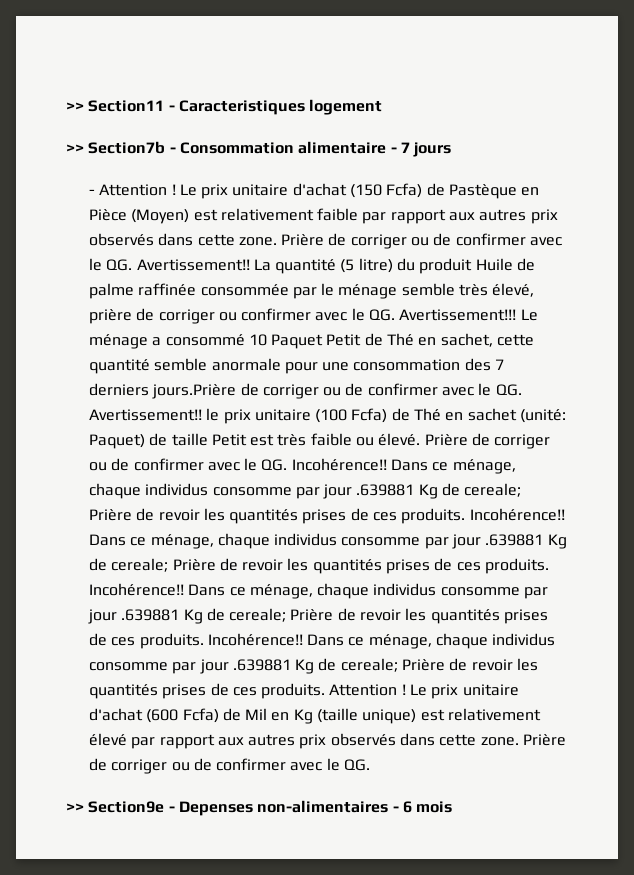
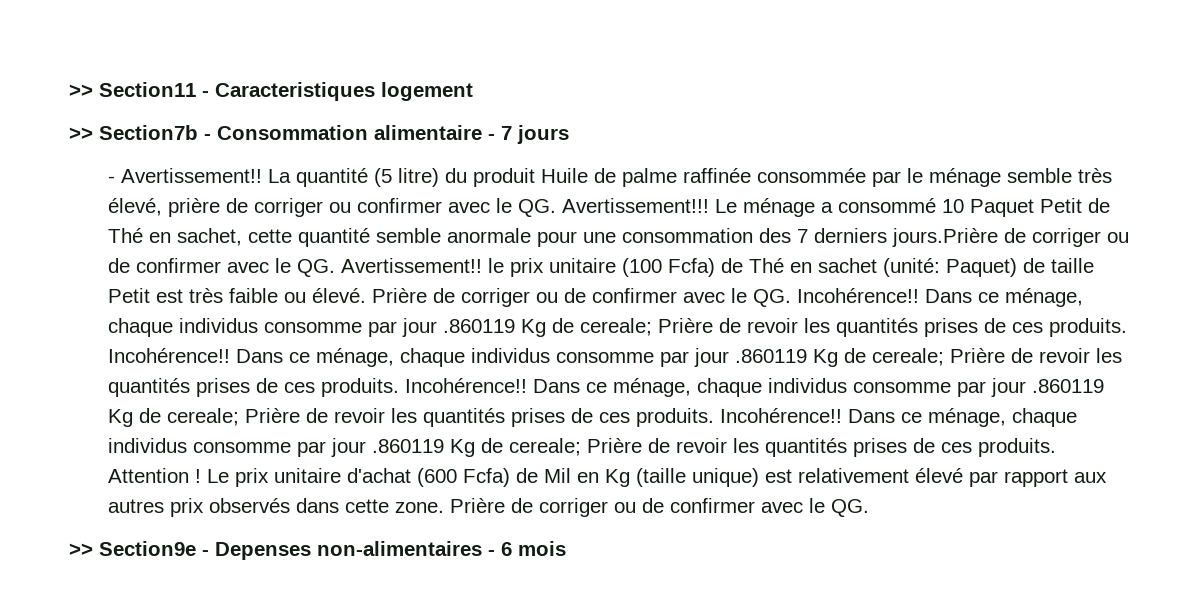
- - Attention ! Le prix unitaire d'achat (150 Fcfa) de Pastèque en Pièce (Moyen) est relativement faible par rapport aux autres prix observés dans cette zone. Prière de corriger ou de confirmer avec le QG. Avertissement!!
+ - Avertissement!!
- Prière de corriger ou de confirmer avec le QG. Incohérence!! Dans ce ménage, chaque individus consomme par jour .639881 Kg de cereale; Prière de revoir les quantités prises de ces produits. Incohérence!! Dans ce ménage, chaque individus consomme par jour .639881 Kg de cereale; Prière de revoir les quantités prises de ces produits. Incohérence!! Dans ce ménage, chaque individus consomme par jour .639881 Kg de cereale; Prière de revoir les quantités prises de ces produits. Incohérence!! Dans ce ménage, chaque individus consomme par jour .639881 Kg de cereale; Prière de revoir les quantités prises de ces produits.
+ Prière de corriger ou de confirmer avec le QG. Incohérence!! Dans ce ménage, chaque individus consomme par jour .860119 Kg de cereale; Prière de revoir les quantités prises de ces produits. Incohérence!! Dans ce ménage, chaque individus consomme par jour .860119 Kg de cereale; Prière de revoir les quantités prises de ces produits. Incohérence!! Dans ce ménage, chaque individus consomme par jour .860119 Kg de cereale; Prière de revoir les quantités prises de ces produits. Incohérence!! Dans ce ménage, chaque individus consomme par jour .860119 Kg de cereale; Prière de revoir les quantités prises de ces produits.

